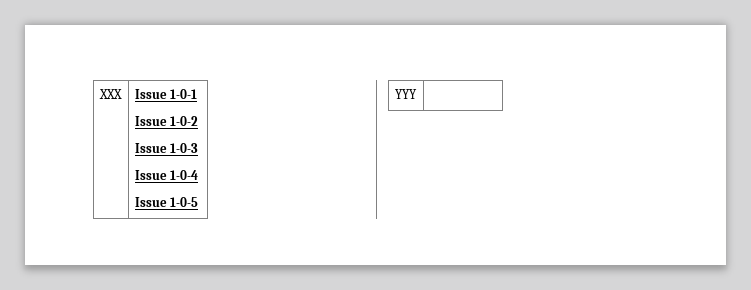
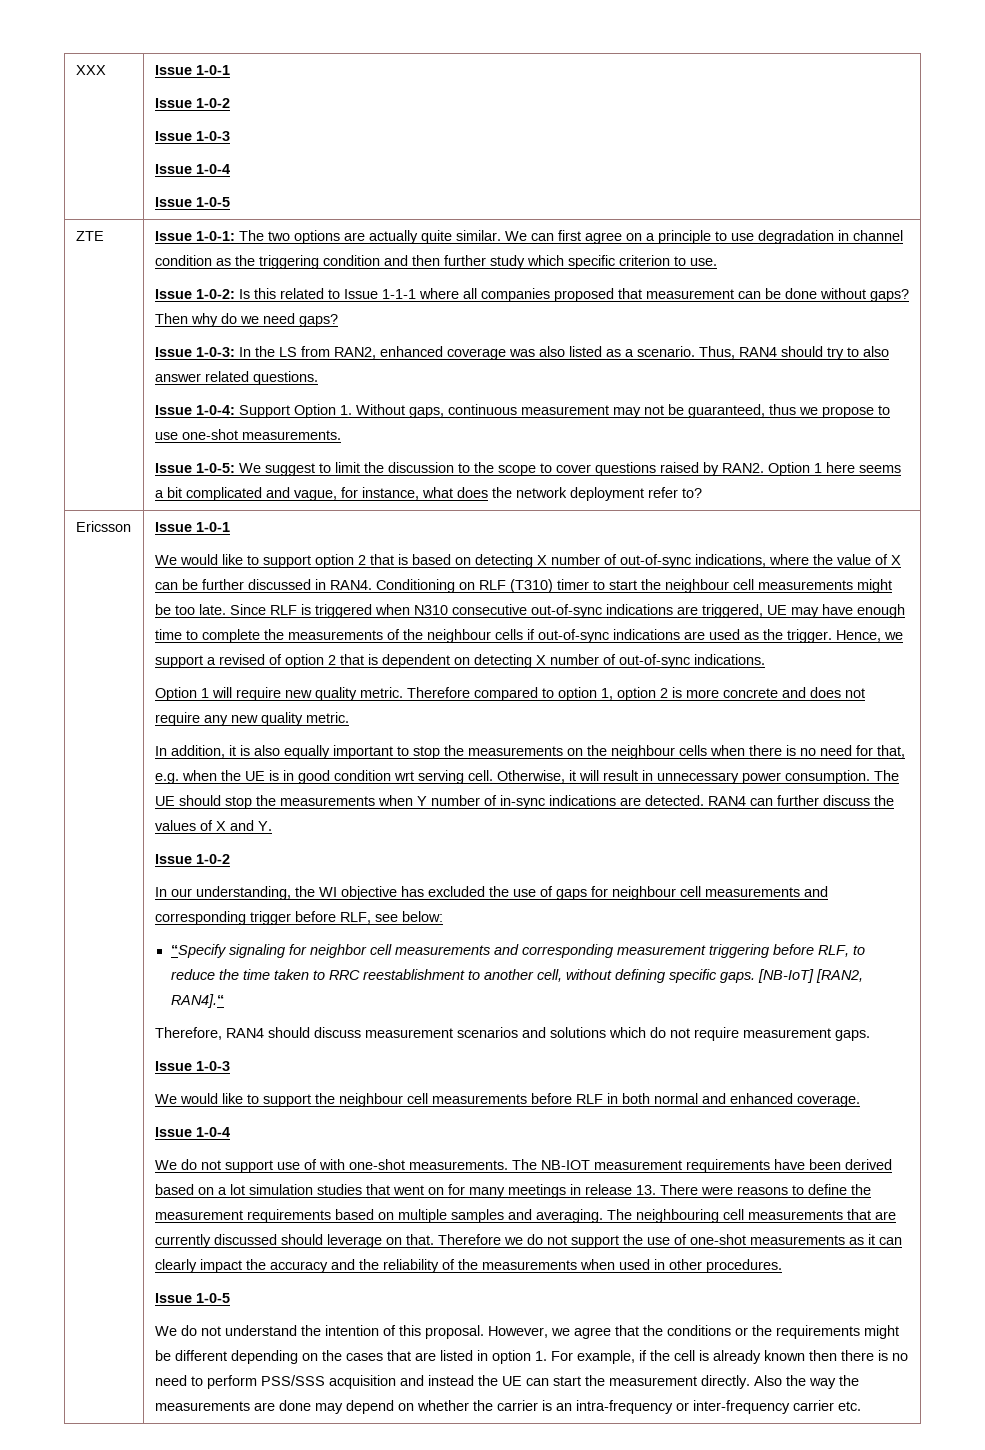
- YYY
+ ZTE | Issue 1-0-1: The two options are actually quite similar. We can first agree on a principle to use degradation in channel condition as the triggering condition and then further study which specific criterion to use.
+ Issue 1-0-2: Is this related to Issue 1-1-1 where all companies proposed that measurement can be done without gaps? Then why do we need gaps?
+ Issue 1-0-3: In the LS from RAN2, enhanced coverage was also listed as a scenario. Thus, RAN4 should try to also answer related questions.
+ Issue 1-0-4: Support Option 1. Without gaps, continuous measurement may not be guaranteed, thus we propose to use one-shot measurements.
+ Issue 1-0-5: We suggest to limit the discussion to the scope to cover questions raised by RAN2. Option 1 here seems a bit complicated and vague, for instance, what does the network deployment refer to?
+ Ericsson | Issue 1-0-1
+ We would like to support option 2 that is based on detecting X number of out-of-sync indications, where the value of X can be further discussed in RAN4. Conditioning on RLF (T310) timer to start the neighbour cell measurements might be too late. Since RLF is triggered when N310 consecutive out-of-sync indications are triggered, UE may have enough time to complete the measurements of the neighbour cells if out-of-sync indications are used as the trigger. Hence, we support a revised of option 2 that is dependent on detecting X number of out-of-sync indications.
+ Option 1 will require new quality metric. Therefore compared to option 1, option 2 is more concrete and does not require any new quality metric.
+ In addition, it is also equally important to stop the measurements on the neighbour cells when there is no need for that, e.g. when the UE is in good condition wrt serving cell. Otherwise, it will result in unnecessary power consumption. The UE should stop the measurements when Y number of in-sync indications are detected. RAN4 can further discuss the values of X and Y.
+ Issue 1-0-2
+ In our understanding, the WI objective has excluded the use of gaps for neighbour cell measurements and corresponding trigger before RLF, see below:
+ “Specify signaling for neighbor cell measurements and corresponding measurement triggering before RLF, to reduce the time taken to RRC reestablishment to another cell, without defining specific gaps. [NB-IoT] [RAN2, RAN4].“
+ Therefore, RAN4 should discuss measurement scenarios and solutions which do not require measurement gaps.
+ Issue 1-0-3
+ We would like to support the neighbour cell measurements before RLF in both normal and enhanced coverage.
+ Issue 1-0-4
+ We do not support use of with one-shot measurements. The NB-IOT measurement requirements have been derived based on a lot simulation studies that went on for many meetings in release 13. There were reasons to define the measurement requirements based on multiple samples and averaging. The neighbouring cell measurements that are currently discussed should leverage on that. Therefore we do not support the use of one-shot measurements as it can clearly impact the accuracy and the reliability of the measurements when used in other procedures.
+ Issue 1-0-5
+ We do not understand the intention of this proposal. However, we agree that the conditions or the requirements might be different depending on the cases that are listed in option 1. For example, if the cell is already known then there is no need to perform PSS/SSS acquisition and instead the UE can start the measurement directly. Also the way the measurements are done may depend on whether the carrier is an intra-frequency or inter-frequency carrier etc.

